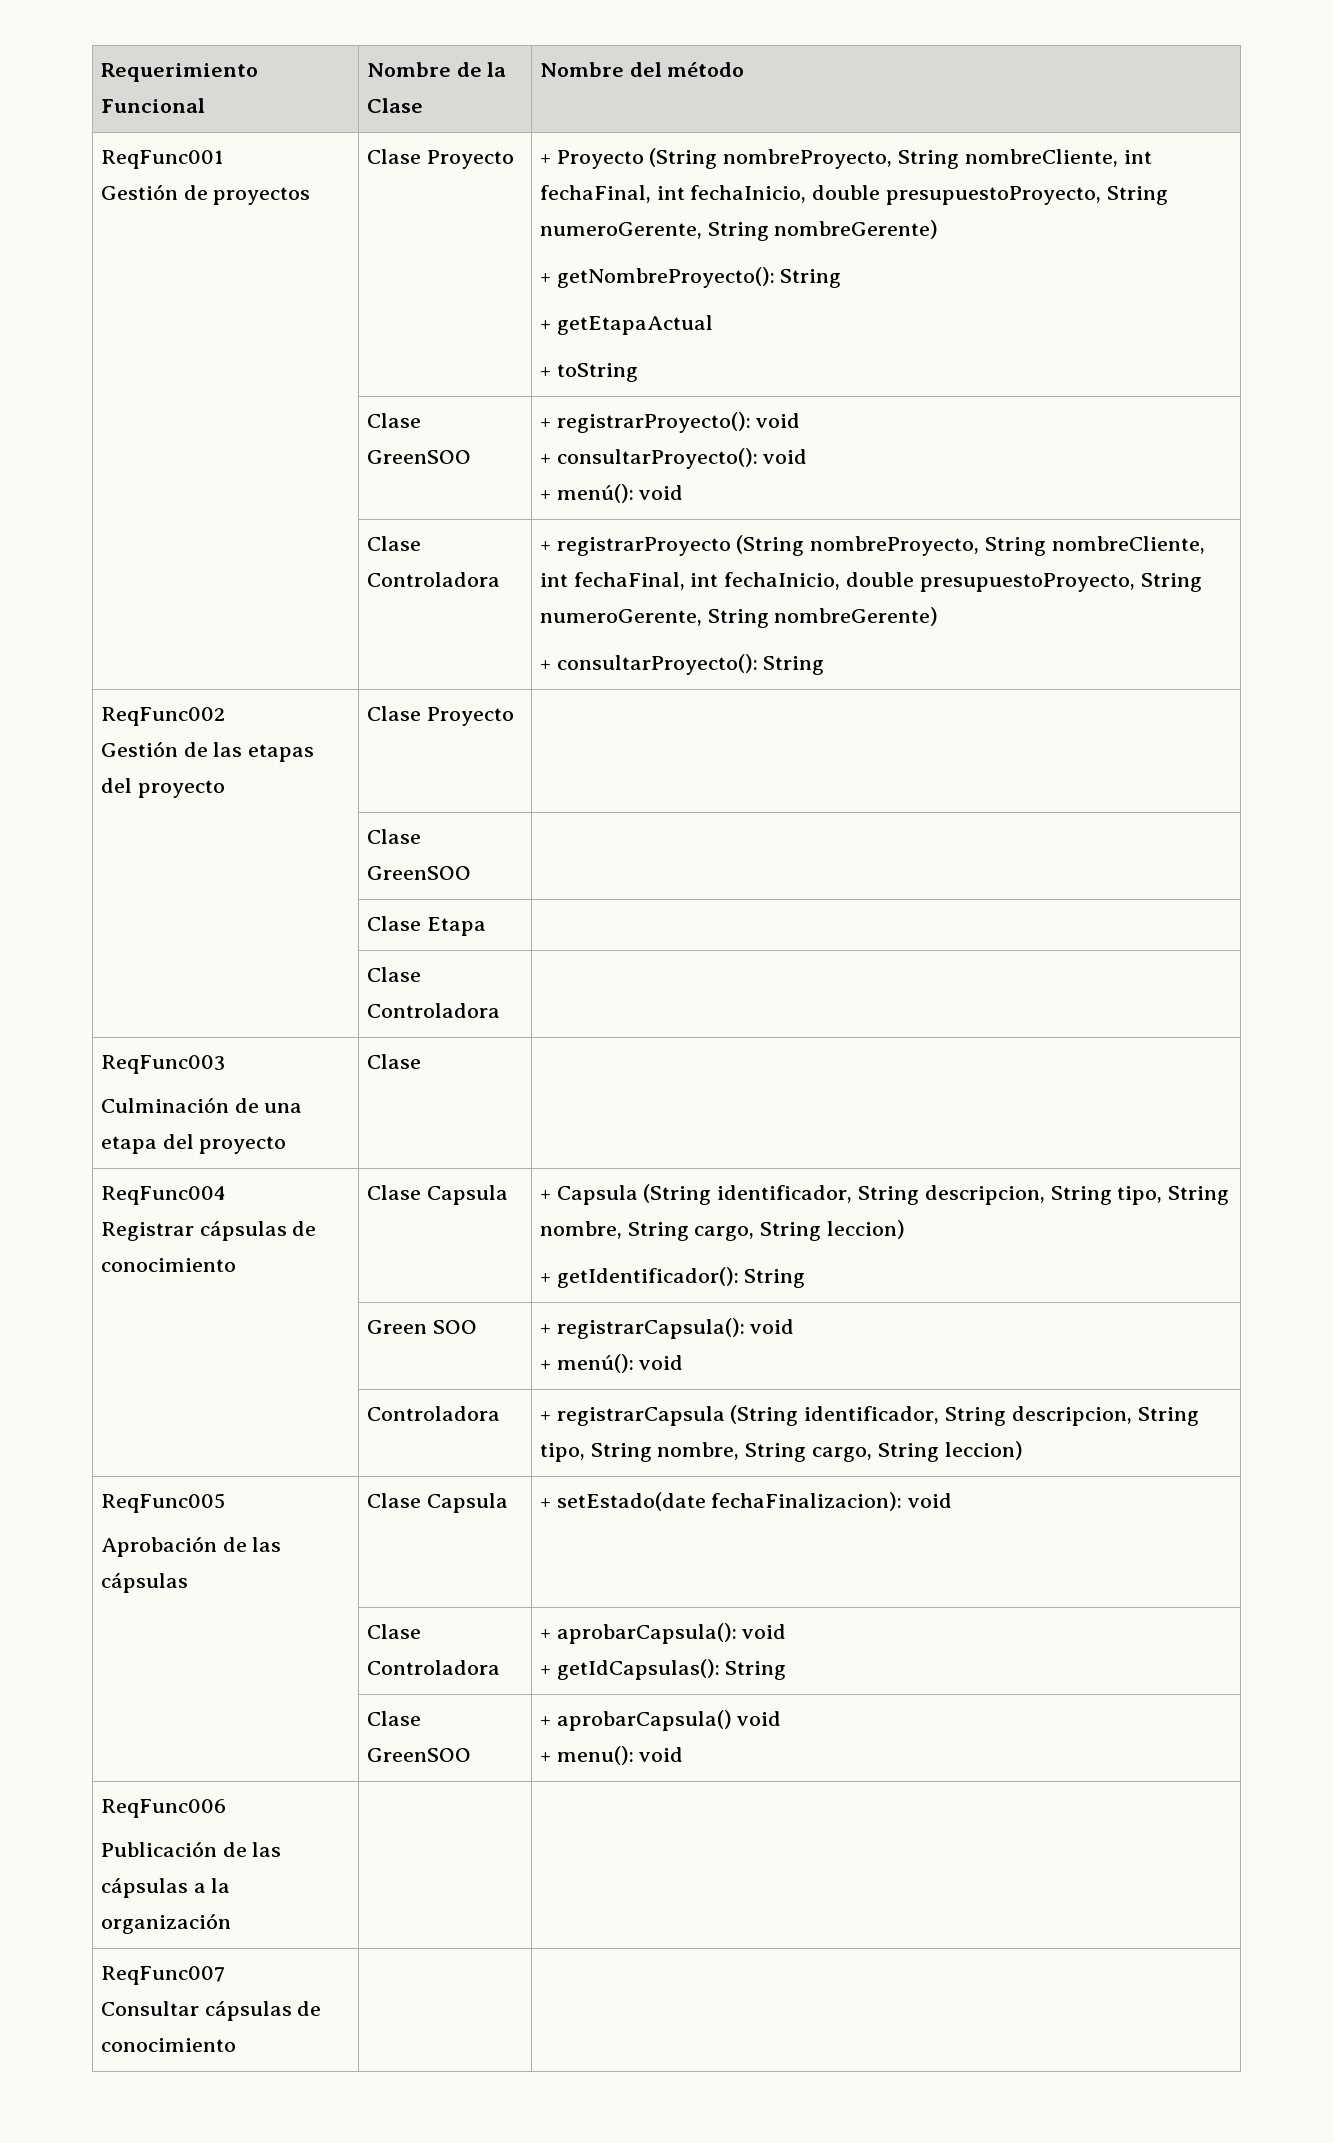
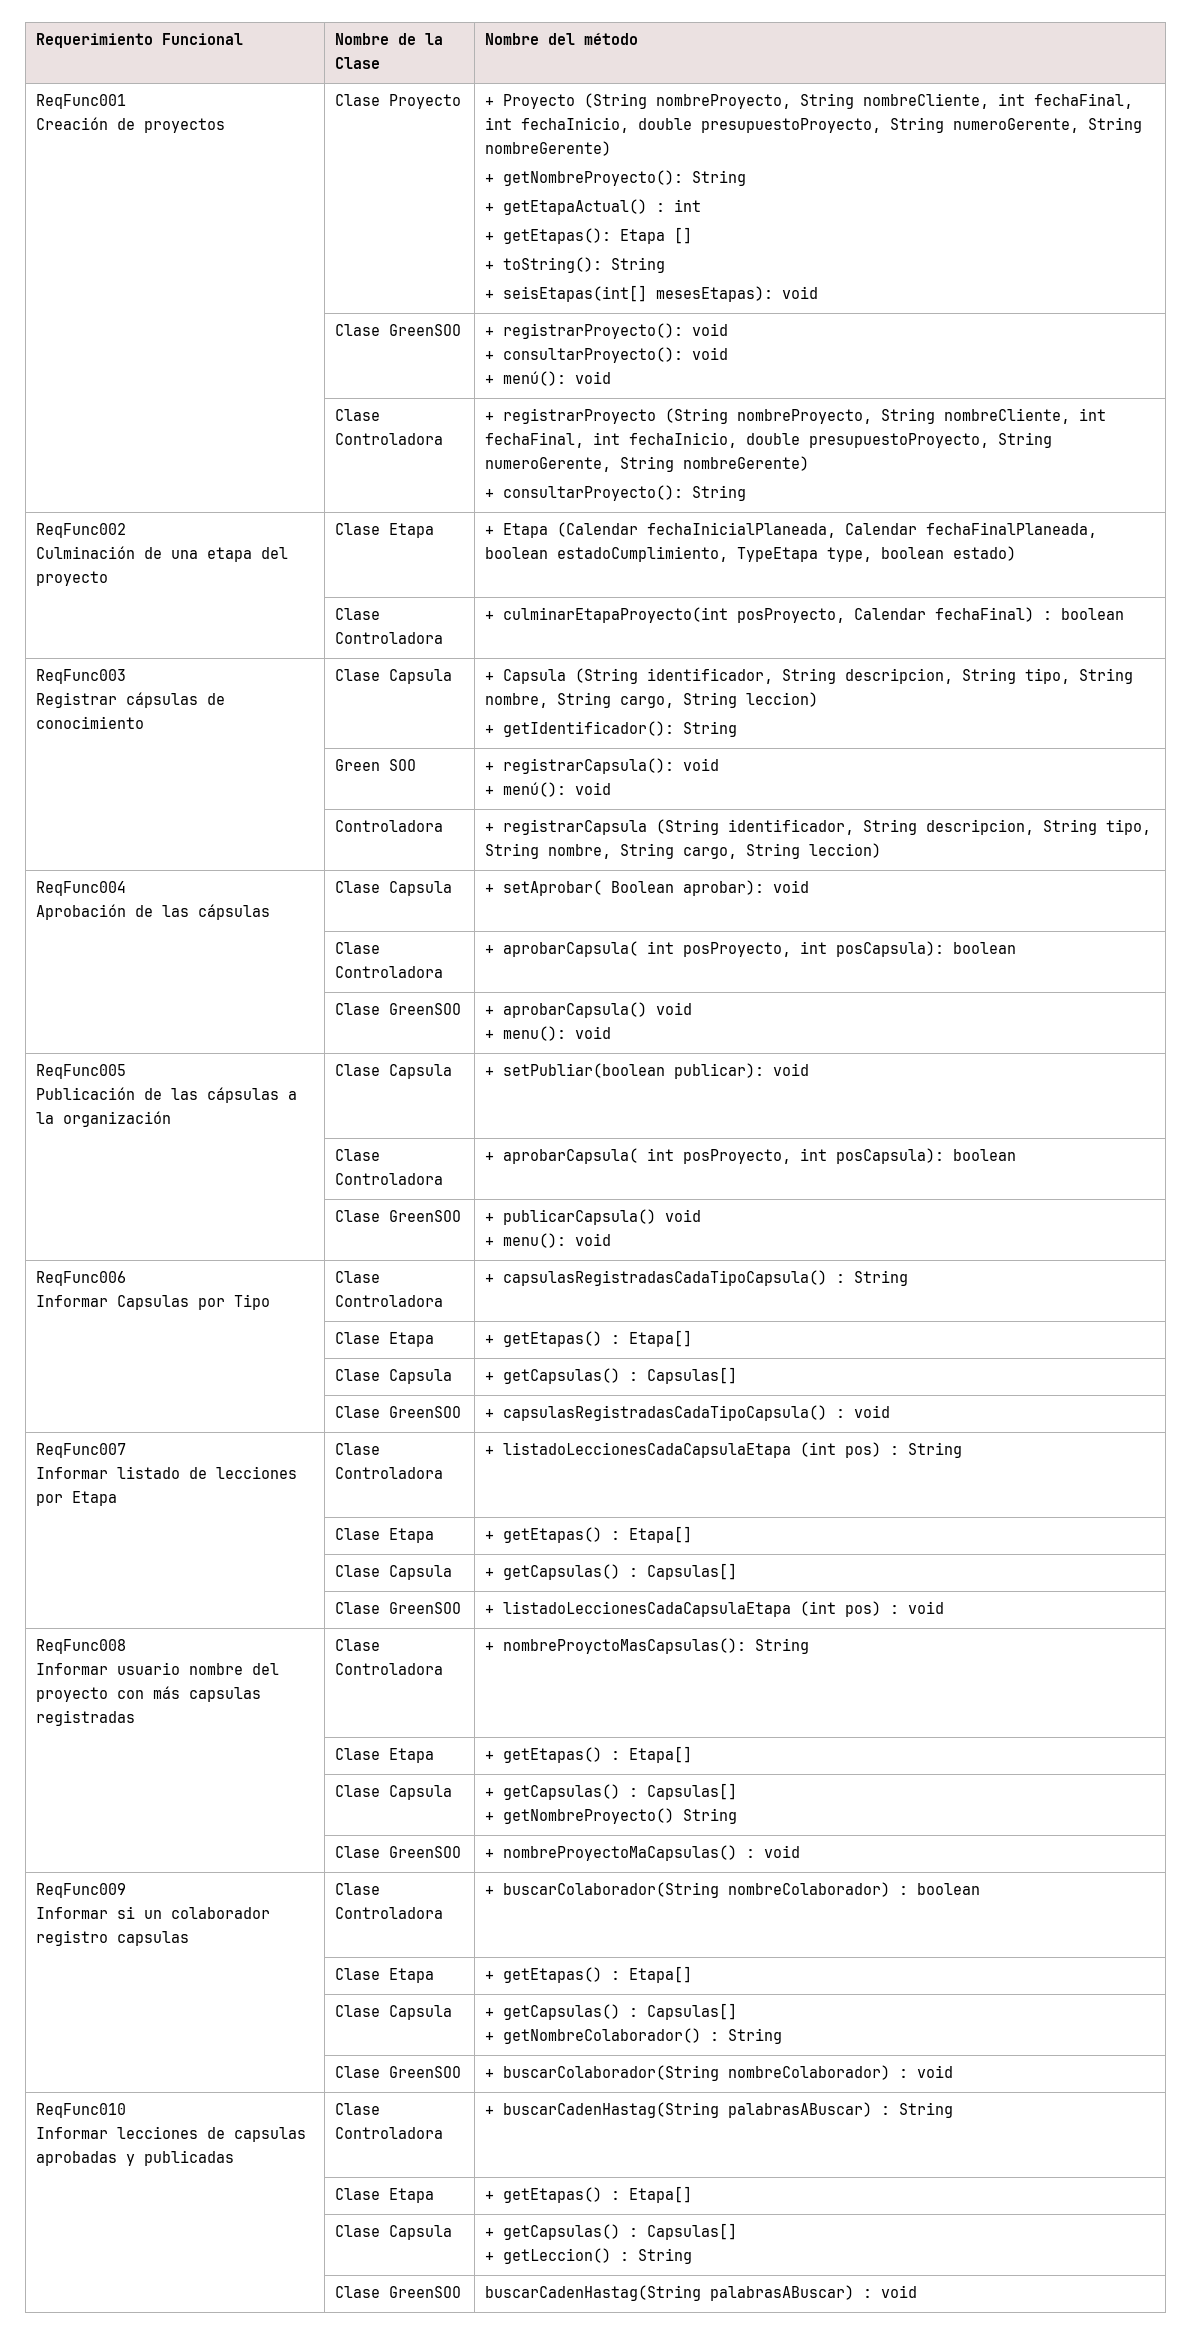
  ReqFunc001
- Gestión de proyectos | Clase Proyecto | + Proyecto (String nombreProyecto, String nombreCliente, int fechaFinal, int fechaInicio, double presupuestoProyecto, String numeroGerente, String nombreGerente)
+ Creación de proyectos | Clase Proyecto | + Proyecto (String nombreProyecto, String nombreCliente, int fechaFinal, int fechaInicio, double presupuestoProyecto, String numeroGerente, String nombreGerente)
  + getNombreProyecto(): String
- + getEtapaActual
- + toString
+ + getEtapaActual() : int
+ + getEtapas(): Etapa []
+ + toString(): String
+ + seisEtapas(int[] mesesEtapas): void
  ReqFunc002
- Gestión de las etapas del proyecto | Clase Proyecto |
- | Clase GreenSOO |
- | Clase Etapa |
- | Clase Controladora |
+ Culminación de una etapa del proyecto | Clase Etapa | + Etapa (Calendar fechaInicialPlaneada, Calendar fechaFinalPlaneada, boolean estadoCumplimiento, TypeEtapa type, boolean estado)
+ | Clase Controladora | + culminarEtapaProyecto(int posProyecto, Calendar fechaFinal) : boolean
  ReqFunc003
- Culminación de una etapa del proyecto | Clase |
- ReqFunc004
- ReqFunc005
- Aprobación de las cápsulas | Clase Capsula | + setEstado(date fechaFinalizacion): void
- | Clase Controladora | + aprobarCapsula(): void
- + getIdCapsulas(): String
+ ReqFunc004
+ Aprobación de las cápsulas | Clase Capsula | + setAprobar( Boolean aprobar): void
+ | Clase Controladora | + aprobarCapsula( int posProyecto, int posCapsula): boolean
+ ReqFunc005
+ Publicación de las cápsulas a la organización | Clase Capsula | + setPubliar(boolean publicar): void
+ | Clase Controladora | + aprobarCapsula( int posProyecto, int posCapsula): boolean
+ | Clase GreenSOO | + publicarCapsula() void
+ + menu(): void
  ReqFunc006
- Publicación de las cápsulas a la organización | |
+ Informar Capsulas por Tipo | Clase Controladora | + capsulasRegistradasCadaTipoCapsula() : String
+ | Clase Etapa | + getEtapas() : Etapa[]
+ | Clase Capsula | + getCapsulas() : Capsulas[]
+ | Clase GreenSOO | + capsulasRegistradasCadaTipoCapsula() : void
  ReqFunc007
- Consultar cápsulas de conocimiento | |
+ Informar listado de lecciones por Etapa | Clase Controladora | + listadoLeccionesCadaCapsulaEtapa (int pos) : String
+ | Clase Etapa | + getEtapas() : Etapa[]
+ | Clase Capsula | + getCapsulas() : Capsulas[]
+ | Clase GreenSOO | + listadoLeccionesCadaCapsulaEtapa (int pos) : void
+ ReqFunc008
+ Informar usuario nombre del proyecto con más capsulas registradas | Clase Controladora | + nombreProyctoMasCapsulas(): String
+ | Clase Etapa | + getEtapas() : Etapa[]
+ | Clase Capsula | + getCapsulas() : Capsulas[]
+ + getNombreProyecto() String
+ | Clase GreenSOO | + nombreProyectoMaCapsulas() : void
+ ReqFunc009
+ Informar si un colaborador registro capsulas | Clase Controladora | + buscarColaborador(String nombreColaborador) : boolean
+ | Clase Etapa | + getEtapas() : Etapa[]
+ | Clase Capsula | + getCapsulas() : Capsulas[]
+ + getNombreColaborador() : String
+ | Clase GreenSOO | + buscarColaborador(String nombreColaborador) : void
+ ReqFunc010
+ Informar lecciones de capsulas aprobadas y publicadas | Clase Controladora | + buscarCadenHastag(String palabrasABuscar) : String
+ | Clase Etapa | + getEtapas() : Etapa[]
+ | Clase Capsula | + getCapsulas() : Capsulas[]
+ + getLeccion() : String
+ | Clase GreenSOO | buscarCadenHastag(String palabrasABuscar) : void

